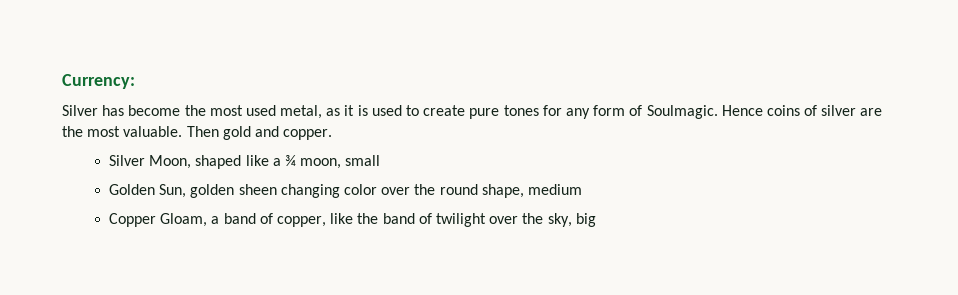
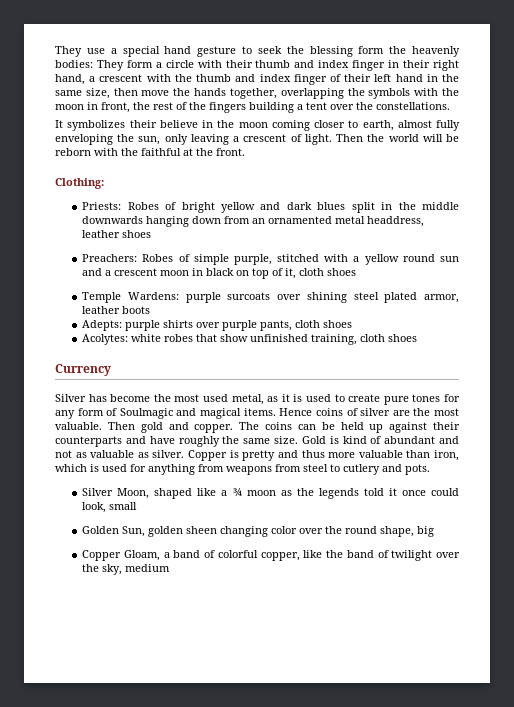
- Currency:
+ They use a special hand gesture to seek the blessing form the heavenly bodies: They form a circle with their thumb and index finger in their right hand, a crescent with the thumb and index finger of their left hand in the same size, then move the hands together, overlapping the symbols with the moon in front, the rest of the fingers building a tent over the constellations.
+ It symbolizes their believe in the moon coming closer to earth, almost fully enveloping the sun, only leaving a crescent of light. Then the world will be reborn with the faithful at the front.
+ Clothing:
+ Priests: Robes of bright yellow and dark blues split in the middle downwards hanging down from an ornamented metal headdress, leather shoes
+ Preachers: Robes of simple purple, stitched with a yellow round sun and a crescent moon in black on top of it, cloth shoes
+ Temple Wardens: purple surcoats over shining steel plated armor, leather boots
+ Adepts: purple shirts over purple pants, cloth shoes
+ Acolytes: white robes that show unfinished training, cloth shoes
+ Currency
- Silver has become the most used metal, as it is used to create pure tones for any form of Soulmagic.
+ Silver has become the most used metal, as it is used to create pure tones for any form of Soulmagic and magical items.
+ The coins can be held up against their counterparts and have roughly the same size. Gold is kind of abundant and not as valuable as silver. Copper is pretty and thus more valuable than iron, which is used for anything from weapons from steel to cutlery and pots.
- Silver Moon, shaped like a ¾ moon, small
+ Silver Moon, shaped like a ¾ moon as the legends told it once could look, small
- Golden Sun, golden sheen changing color over the round shape, medium
+ Golden Sun, golden sheen changing color over the round shape, big
- Copper Gloam, a band of copper, like the band of twilight over the sky, big
+ Copper Gloam, a band of colorful copper, like the band of twilight over the sky, medium

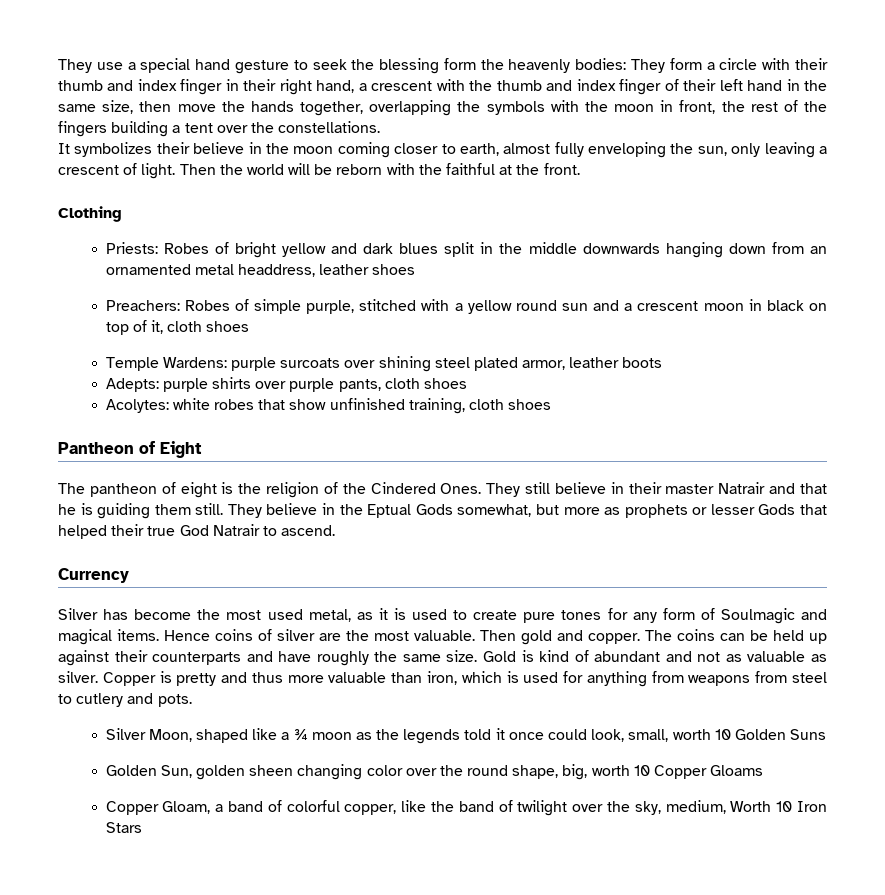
- Clothing:
+ Clothing
+ Pantheon of Eight
+ The pantheon of eight is the religion of the Cindered Ones. They still believe in their master Natrair and that he is guiding them still. They believe in the Eptual Gods somewhat, but more as prophets or lesser Gods that helped their true God Natrair to ascend.
- Silver Moon, shaped like a ¾ moon as the legends told it once could look, small
+ Silver Moon, shaped like a ¾ moon as the legends told it once could look, small, worth 10 Golden Suns
- Golden Sun, golden sheen changing color over the round shape, big
+ Golden Sun, golden sheen changing color over the round shape, big, worth 10 Copper Gloams
- Copper Gloam, a band of colorful copper, like the band of twilight over the sky, medium
+ Copper Gloam, a band of colorful copper, like the band of twilight over the sky, medium, Worth 10 Iron Stars

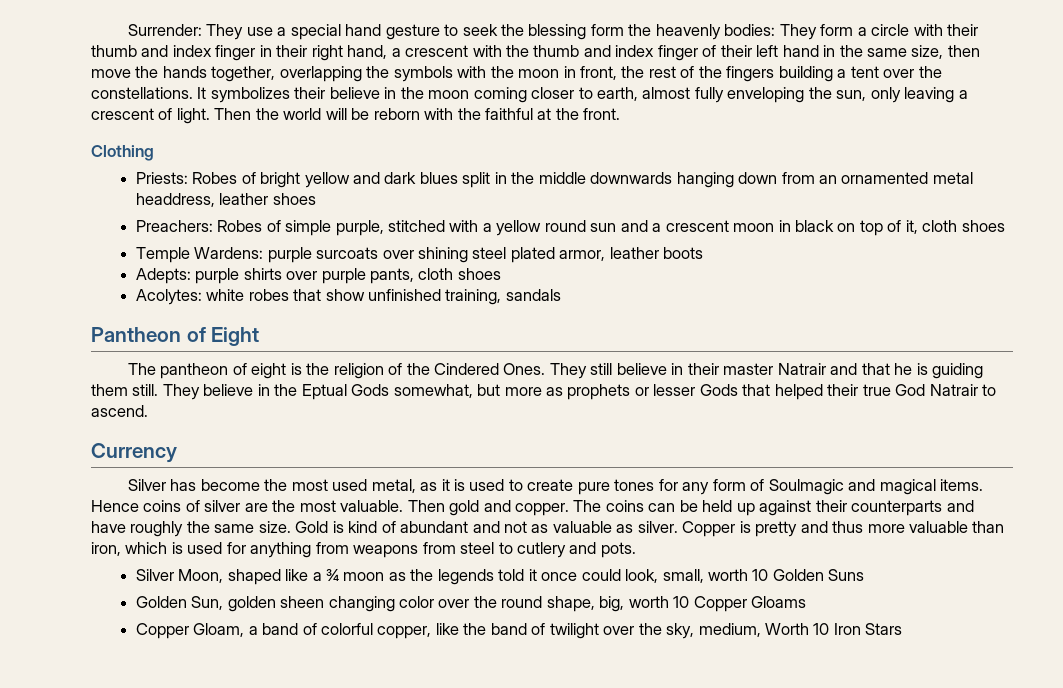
+ Surrender:
- They form a circle with their thumb and index finger in their right hand, a crescent with the thumb and index finger of their left hand in the same size, then move the hands together, overlapping the symbols with the moon in front, the rest of the fingers building a tent over the constellations.
- It symbolizes their believe in the moon coming closer to earth, almost fully enveloping the sun, only leaving a crescent of light.
+ They form a circle with their thumb and index finger in their right hand, a crescent with the thumb and index finger of their left hand in the same size, then move the hands together, overlapping the symbols with the moon in front, the rest of the fingers building a tent over the constellations. It symbolizes their believe in the moon coming closer to earth, almost fully enveloping the sun, only leaving a crescent of light.
- Acolytes: white robes that show unfinished training, cloth shoes
+ Acolytes: white robes that show unfinished training, sandals

